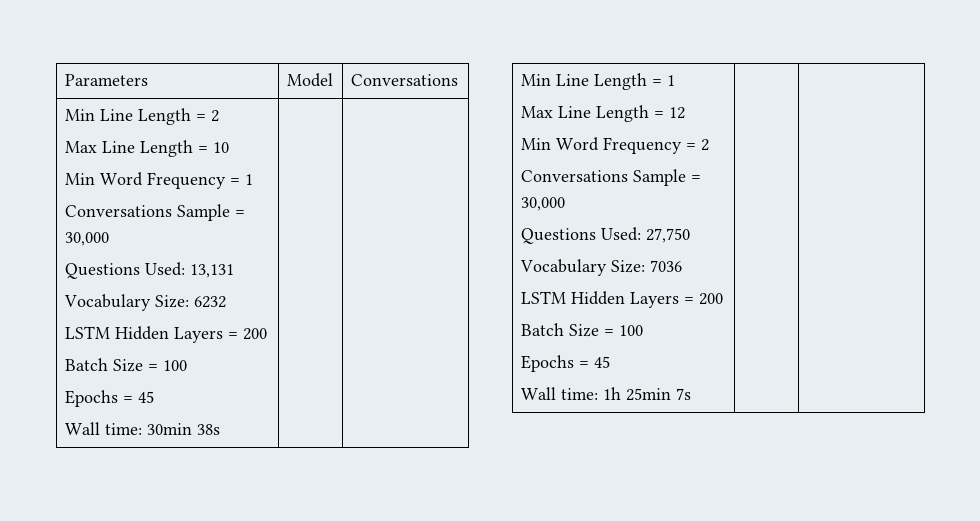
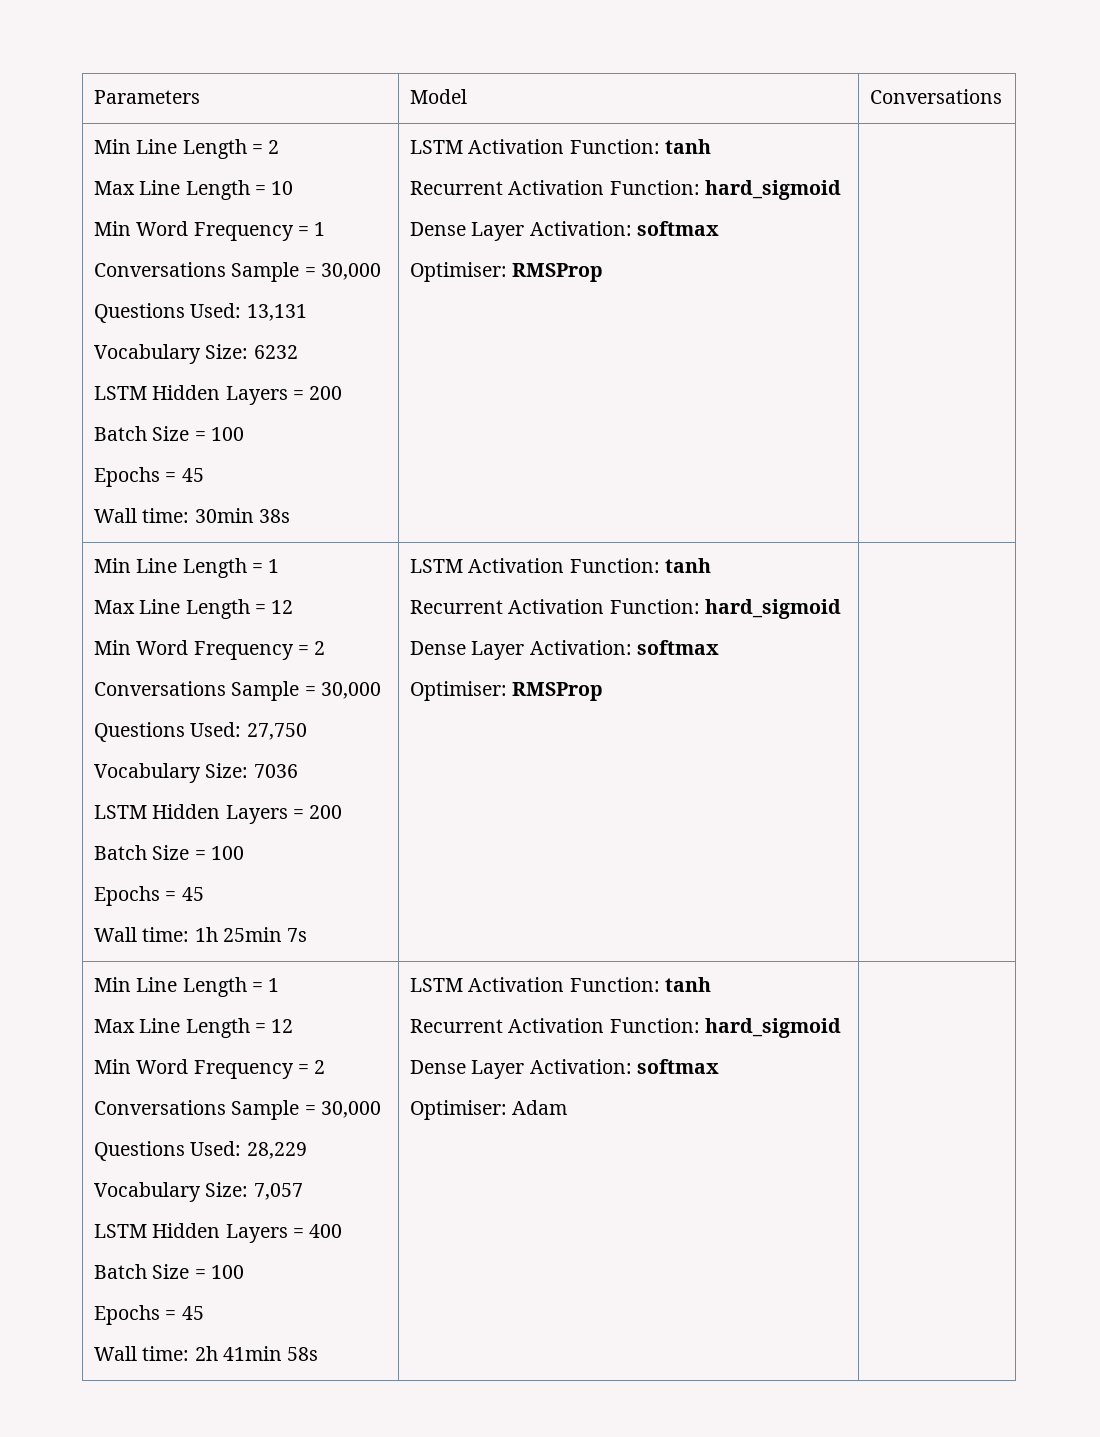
- Wall time: 30min 38s
+ Wall time: 30min 38s | LSTM Activation Function: tanh
+ Recurrent Activation Function: hard_sigmoid
+ Dense Layer Activation: softmax
+ Optimiser: RMSProp
- Wall time: 1h 25min 7s
+ Wall time: 1h 25min 7s | LSTM Activation Function: tanh
+ Recurrent Activation Function: hard_sigmoid
+ Dense Layer Activation: softmax
+ Optimiser: RMSProp |
+ Min Line Length = 1
+ Max Line Length = 12
+ Min Word Frequency = 2
+ Conversations Sample = 30,000
+ Questions Used: 28,229
+ Vocabulary Size: 7,057
+ LSTM Hidden Layers = 400
+ Batch Size = 100
+ Epochs = 45
+ Wall time: 2h 41min 58s | LSTM Activation Function: tanh
+ Recurrent Activation Function: hard_sigmoid
+ Dense Layer Activation: softmax
+ Optimiser: Adam

